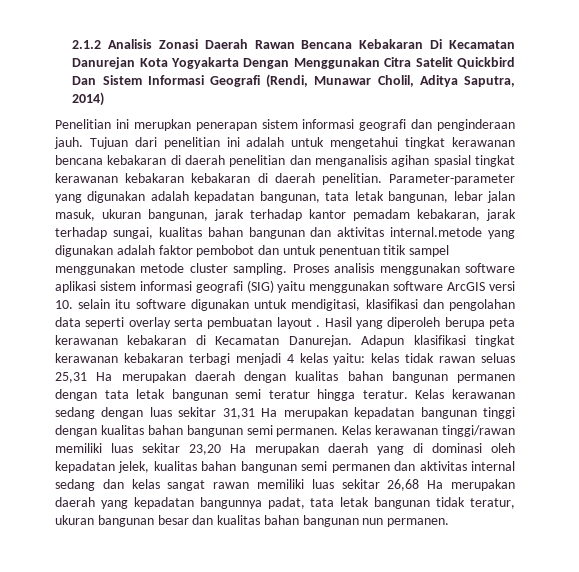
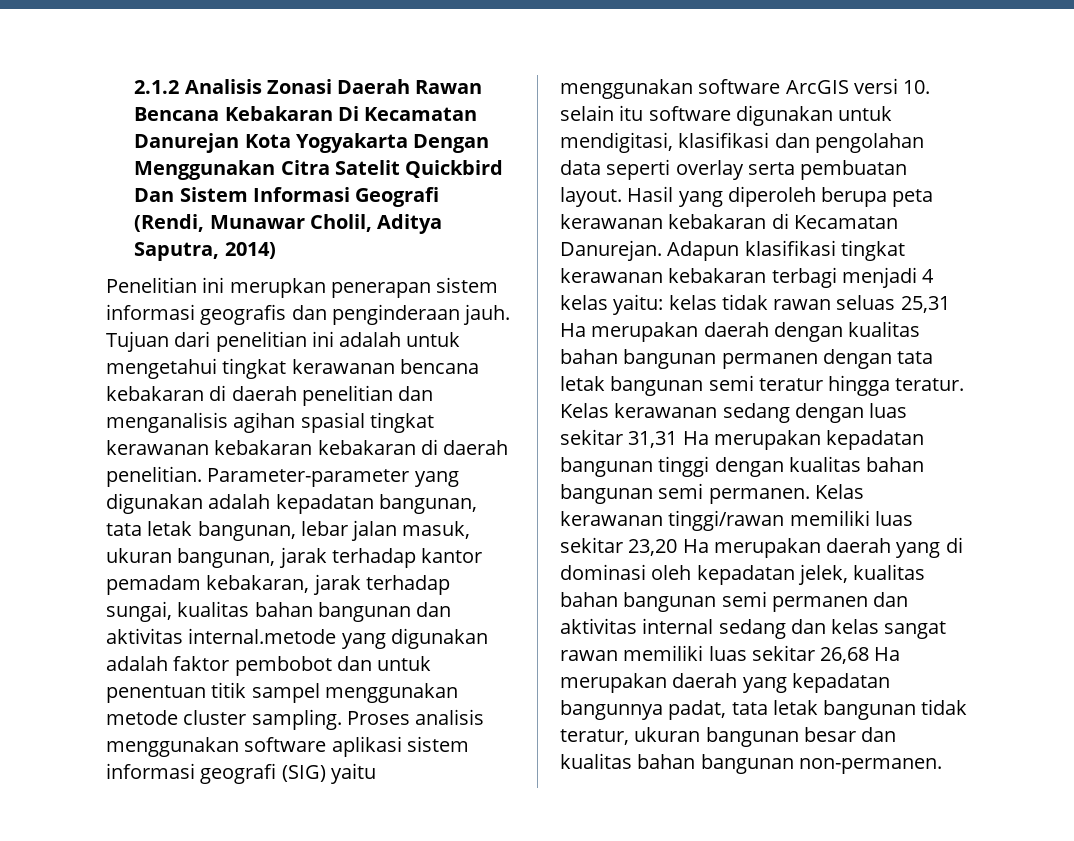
- Penelitian ini merupkan penerapan sistem informasi geografi dan penginderaan jauh.
+ Penelitian ini merupkan penerapan sistem informasi geografis dan penginderaan jauh.
- Proses analisis menggunakan software aplikasi sistem informasi geografi (SIG) yaitu menggunakan software ArcGIS versi 10. selain itu software digunakan untuk mendigitasi, klasifikasi dan pengolahan data seperti overlay serta pembuatan layout .
+ Proses analisis menggunakan software aplikasi sistem informasi geografi (SIG) yaitu menggunakan software ArcGIS versi 10. selain itu software digunakan untuk mendigitasi, klasifikasi dan pengolahan data seperti overlay serta pembuatan layout.
- Kelas kerawanan tinggi/rawan memiliki luas sekitar 23,20 Ha merupakan daerah yang di dominasi oleh kepadatan jelek, kualitas bahan bangunan semi permanen dan aktivitas internal sedang dan kelas sangat rawan memiliki luas sekitar 26,68 Ha merupakan daerah yang kepadatan bangunnya padat, tata letak bangunan tidak teratur, ukuran bangunan besar dan kualitas bahan bangunan nun permanen.
+ Kelas kerawanan tinggi/rawan memiliki luas sekitar 23,20 Ha merupakan daerah yang di dominasi oleh kepadatan jelek, kualitas bahan bangunan semi permanen dan aktivitas internal sedang dan kelas sangat rawan memiliki luas sekitar 26,68 Ha merupakan daerah yang kepadatan bangunnya padat, tata letak bangunan tidak teratur, ukuran bangunan besar dan kualitas bahan bangunan non-permanen.

